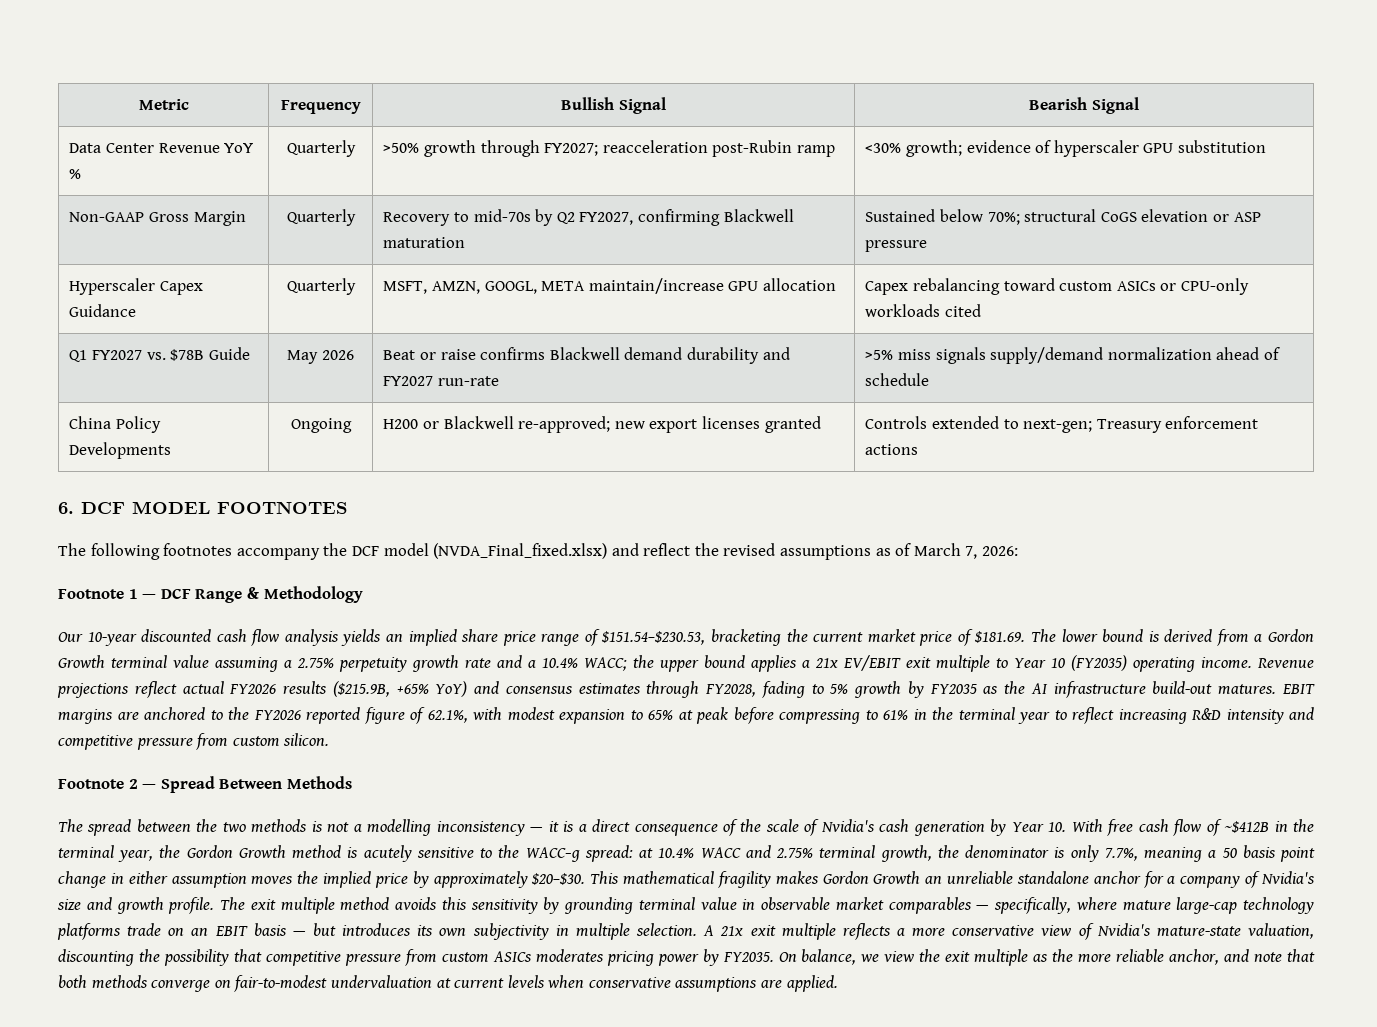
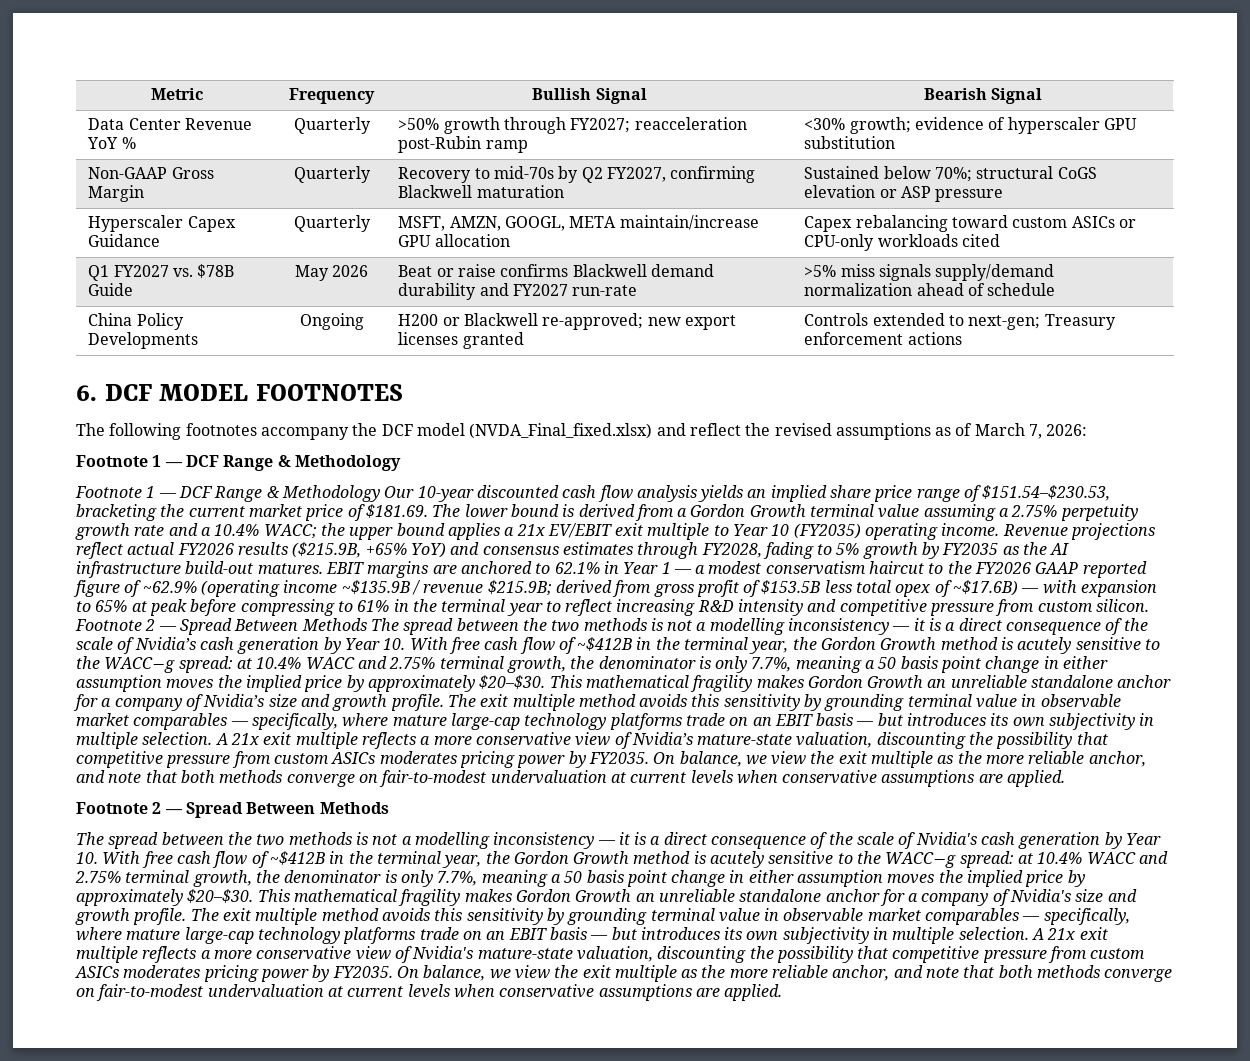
- Our 10-year discounted cash flow analysis yields an implied share price range of $151.54–$230.53, bracketing the current market price of $181.69. The lower bound is derived from a Gordon Growth terminal value assuming a 2.75% perpetuity growth rate and a 10.4% WACC; the upper bound applies a 21x EV/EBIT exit multiple to Year 10 (FY2035) operating income.
+ Footnote 1 — DCF Range & Methodology Our 10-year discounted cash flow analysis yields an implied share price range of $151.54–$230.53, bracketing the current market price of $181.69. The lower bound is derived from a Gordon Growth terminal value assuming a 2.75% perpetuity growth rate and a 10.4% WACC; the upper bound applies a 21x EV/EBIT exit multiple to Year 10 (FY2035) operating income.
- EBIT margins are anchored to the FY2026 reported figure of 62.1%, with modest expansion to 65% at peak before compressing to 61% in the terminal year to reflect increasing R&D intensity and competitive pressure from custom silicon.
+ EBIT margins are anchored to 62.1% in Year 1 — a modest conservatism haircut to the FY2026 GAAP reported figure of ~62.9% (operating income ~$135.9B / revenue $215.9B; derived from gross profit of $153.5B less total opex of ~$17.6B) — with expansion to 65% at peak before compressing to 61% in the terminal year to reflect increasing R&D intensity and competitive pressure from custom silicon. Footnote 2 — Spread Between Methods The spread between the two methods is not a modelling inconsistency — it is a direct consequence of the scale of Nvidia’s cash generation by Year 10. With free cash flow of ~$412B in the terminal year, the Gordon Growth method is acutely sensitive to the WACC−g spread: at 10.4% WACC and 2.75% terminal growth, the denominator is only 7.7%, meaning a 50 basis point change in either assumption moves the implied price by approximately $20–$30. This mathematical fragility makes Gordon Growth an unreliable standalone anchor for a company of Nvidia’s size and growth profile. The exit multiple method avoids this sensitivity by grounding terminal value in observable market comparables — specifically, where mature large-cap technology platforms trade on an EBIT basis — but introduces its own subjectivity in multiple selection. A 21x exit multiple reflects a more conservative view of Nvidia’s mature-state valuation, discounting the possibility that competitive pressure from custom ASICs moderates pricing power by FY2035. On balance, we view the exit multiple as the more reliable anchor, and note that both methods converge on fair-to-modest undervaluation at current levels when conservative assumptions are applied.

